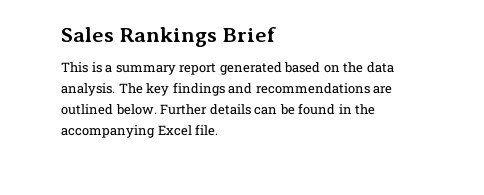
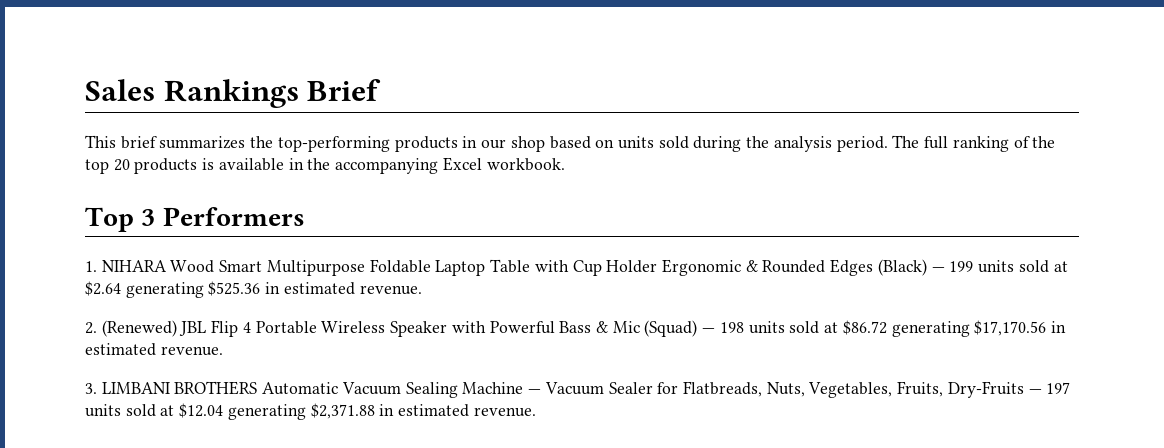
- This is a summary report generated based on the data analysis. The key findings and recommendations are outlined below. Further details can be found in the accompanying Excel file.
+ This brief summarizes the top-performing products in our shop based on units sold during the analysis period. The full ranking of the top 20 products is available in the accompanying Excel workbook.
+ Top 3 Performers
+ 1. NIHARA Wood Smart Multipurpose Foldable Laptop Table with Cup Holder Ergonomic & Rounded Edges (Black) — 199 units sold at $2.64 generating $525.36 in estimated revenue.
+ 2. (Renewed) JBL Flip 4 Portable Wireless Speaker with Powerful Bass & Mic (Squad) — 198 units sold at $86.72 generating $17,170.56 in estimated revenue.
+ 3. LIMBANI BROTHERS Automatic Vacuum Sealing Machine — Vacuum Sealer for Flatbreads, Nuts, Vegetables, Fruits, Dry-Fruits — 197 units sold at $12.04 generating $2,371.88 in estimated revenue.

